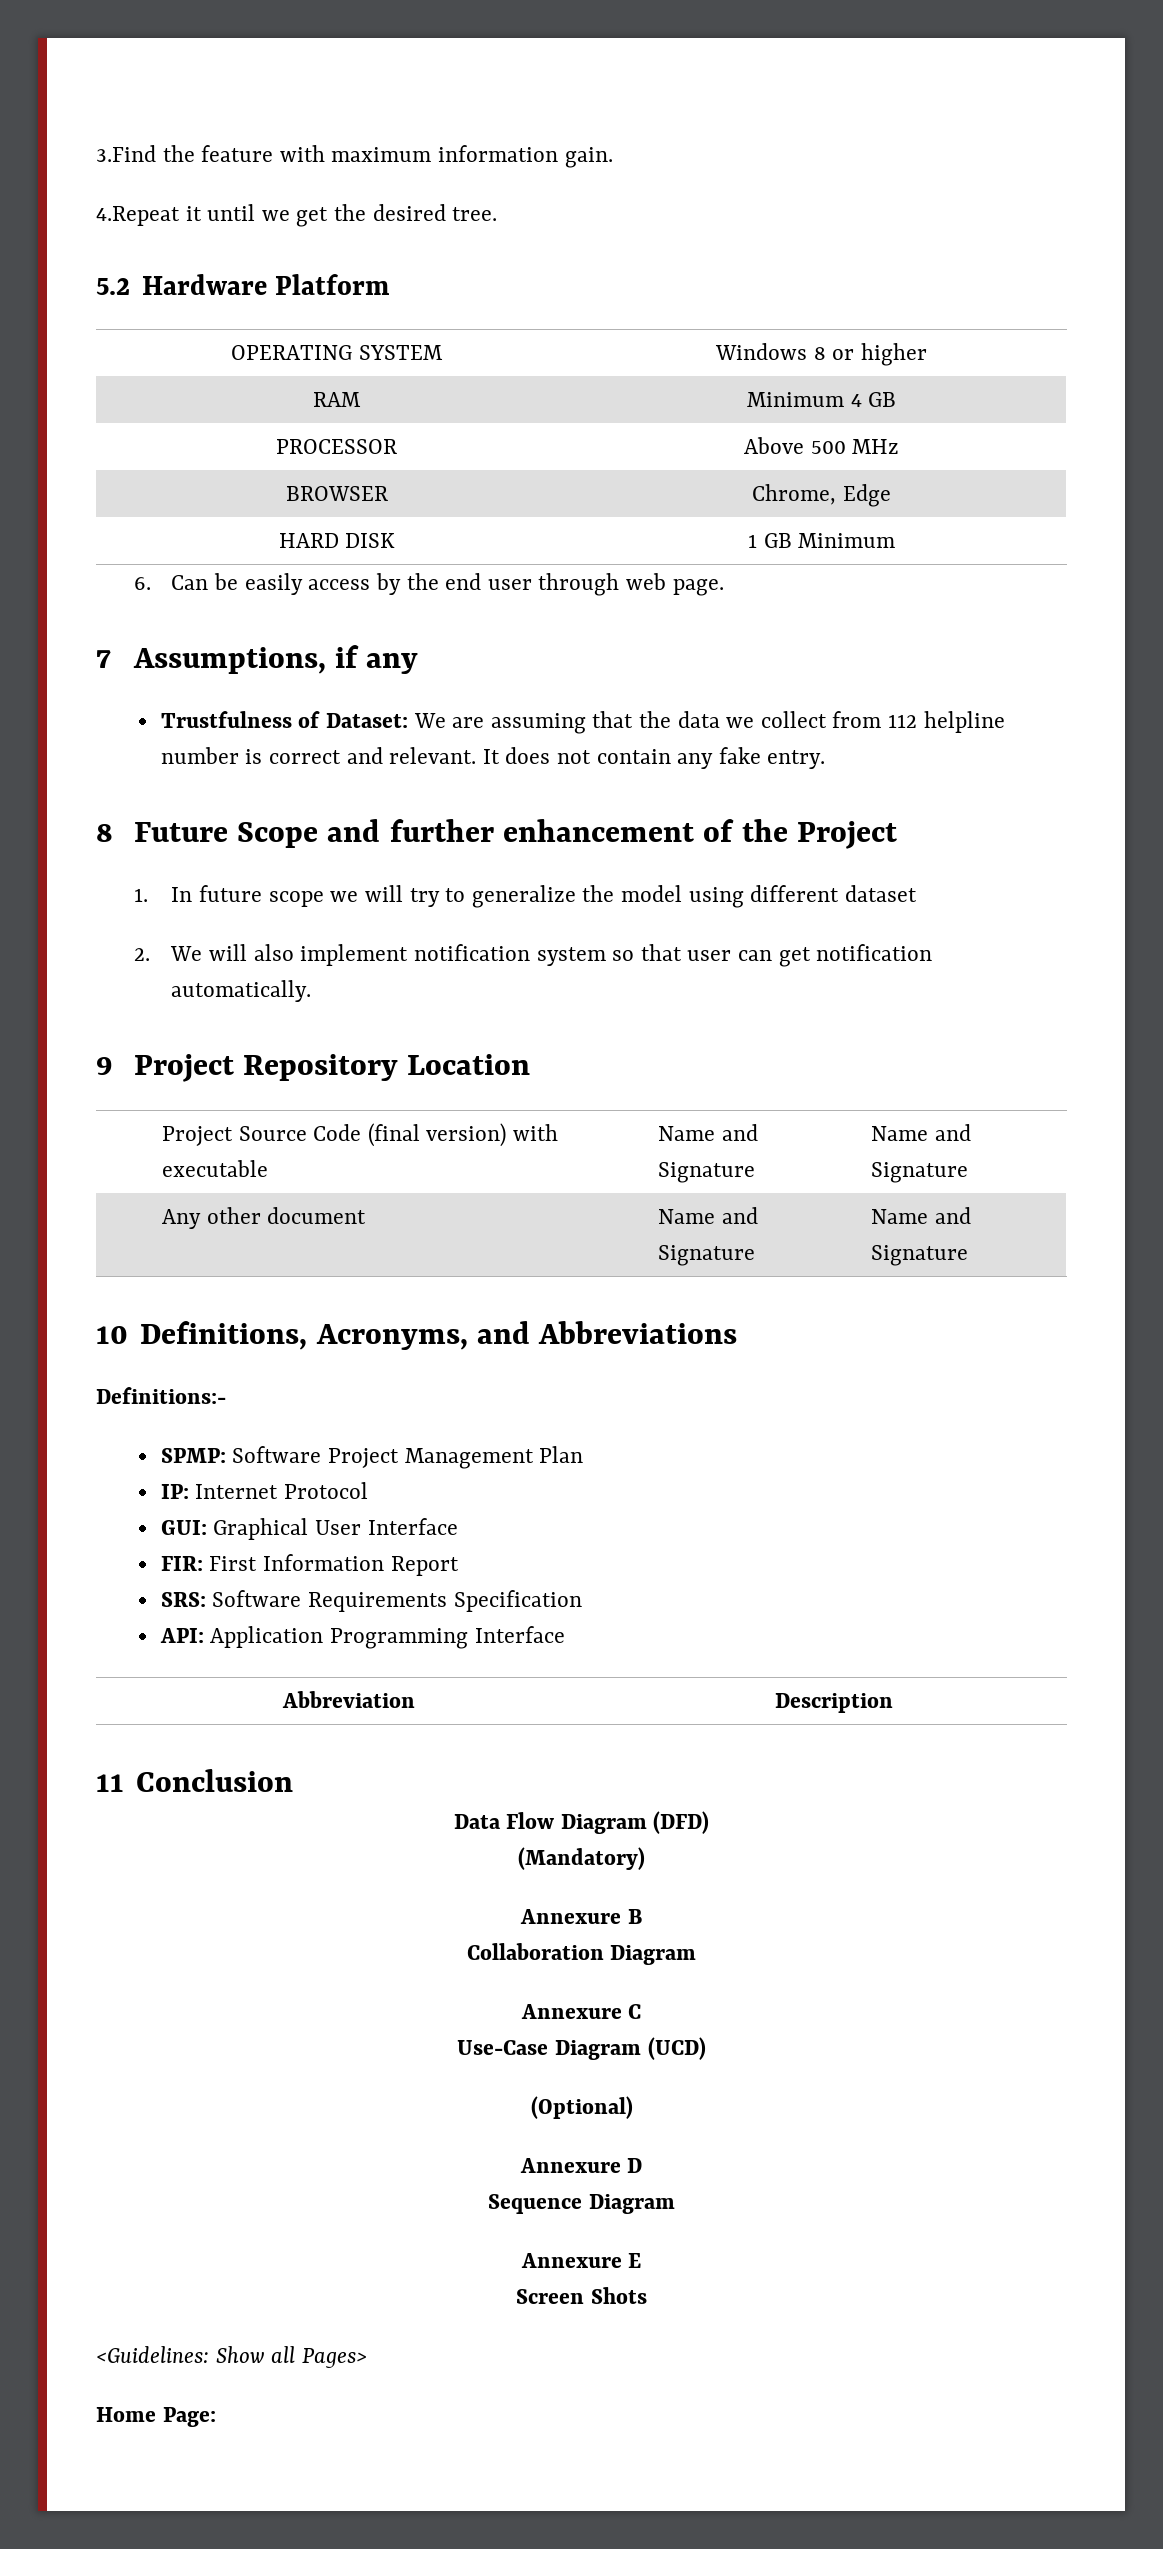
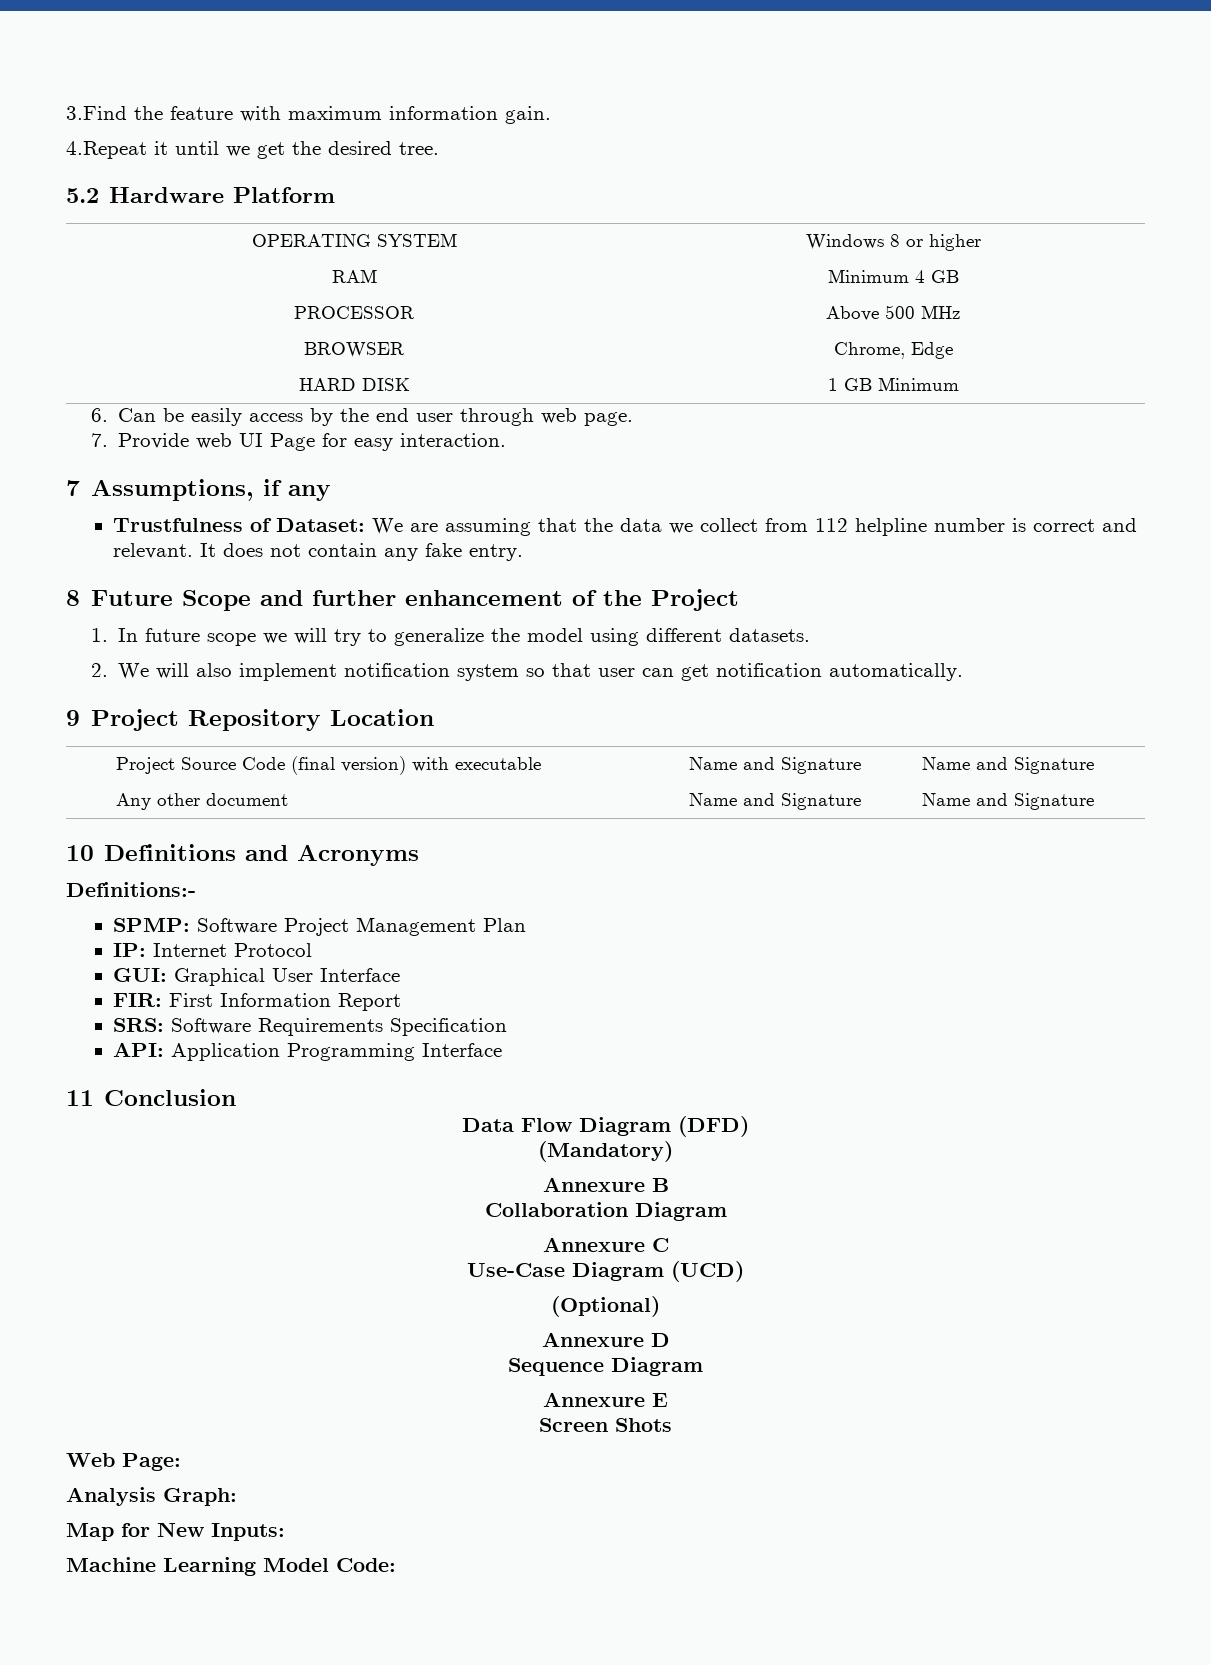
+ 7. Provide web UI Page for easy interaction.
- 1. In future scope we will try to generalize the model using different dataset
+ 1. In future scope we will try to generalize the model using different datasets.
- 10 Definitions, Acronyms, and Abbreviations
+ 10 Definitions and Acronyms
- Abbreviation | Description
- <Guidelines: Show all Pages>
- Home Page:
+ Web Page:
+ Analysis Graph:
+ Map for New Inputs:
+ Machine Learning Model Code:

